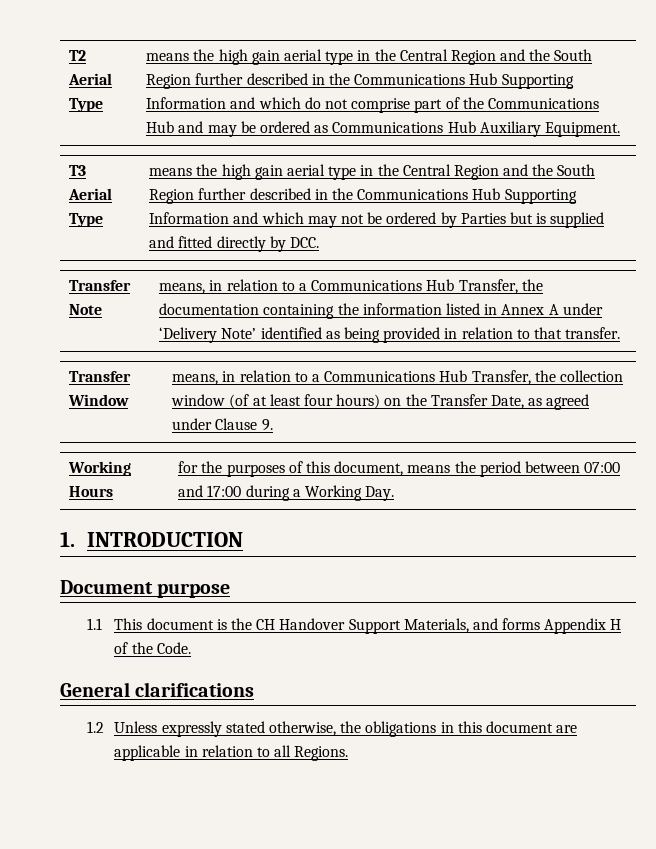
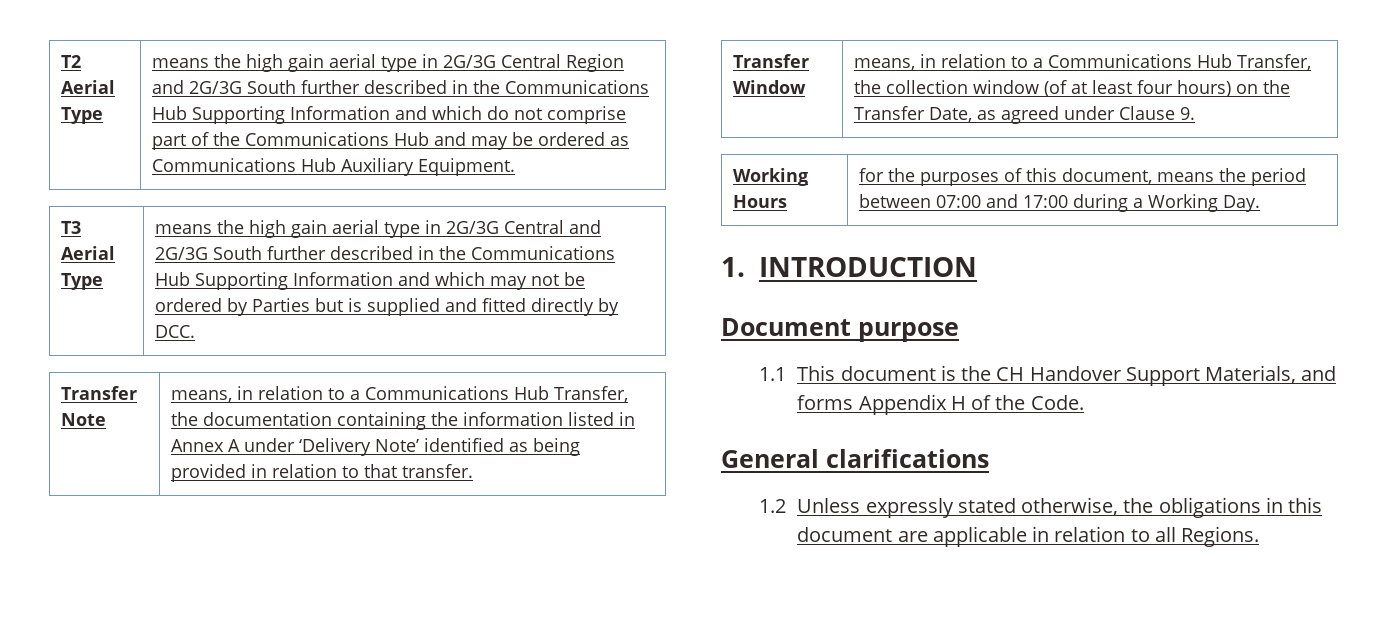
- means the high gain aerial type in the Central Region and the South Region further described in the Communications Hub Supporting Information and which do not comprise part of the Communications Hub and may be ordered as Communications Hub Auxiliary Equipment.
+ means the high gain aerial type in 2G/3G Central Region and 2G/3G South further described in the Communications Hub Supporting Information and which do not comprise part of the Communications Hub and may be ordered as Communications Hub Auxiliary Equipment.
- means the high gain aerial type in the Central Region and the South Region further described in the Communications Hub Supporting Information and which may not be ordered by Parties but is supplied and fitted directly by DCC.
+ means the high gain aerial type in 2G/3G Central and 2G/3G South further described in the Communications Hub Supporting Information and which may not be ordered by Parties but is supplied and fitted directly by DCC.

